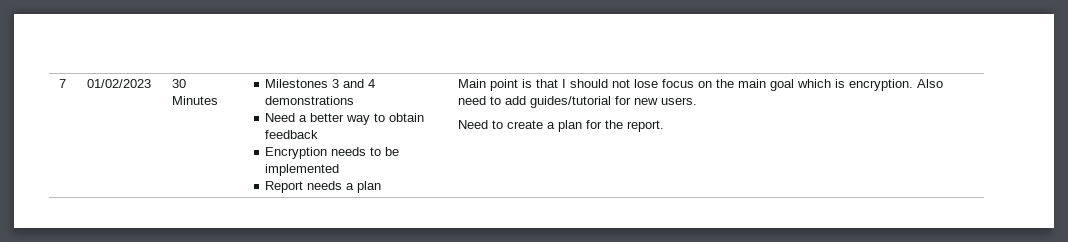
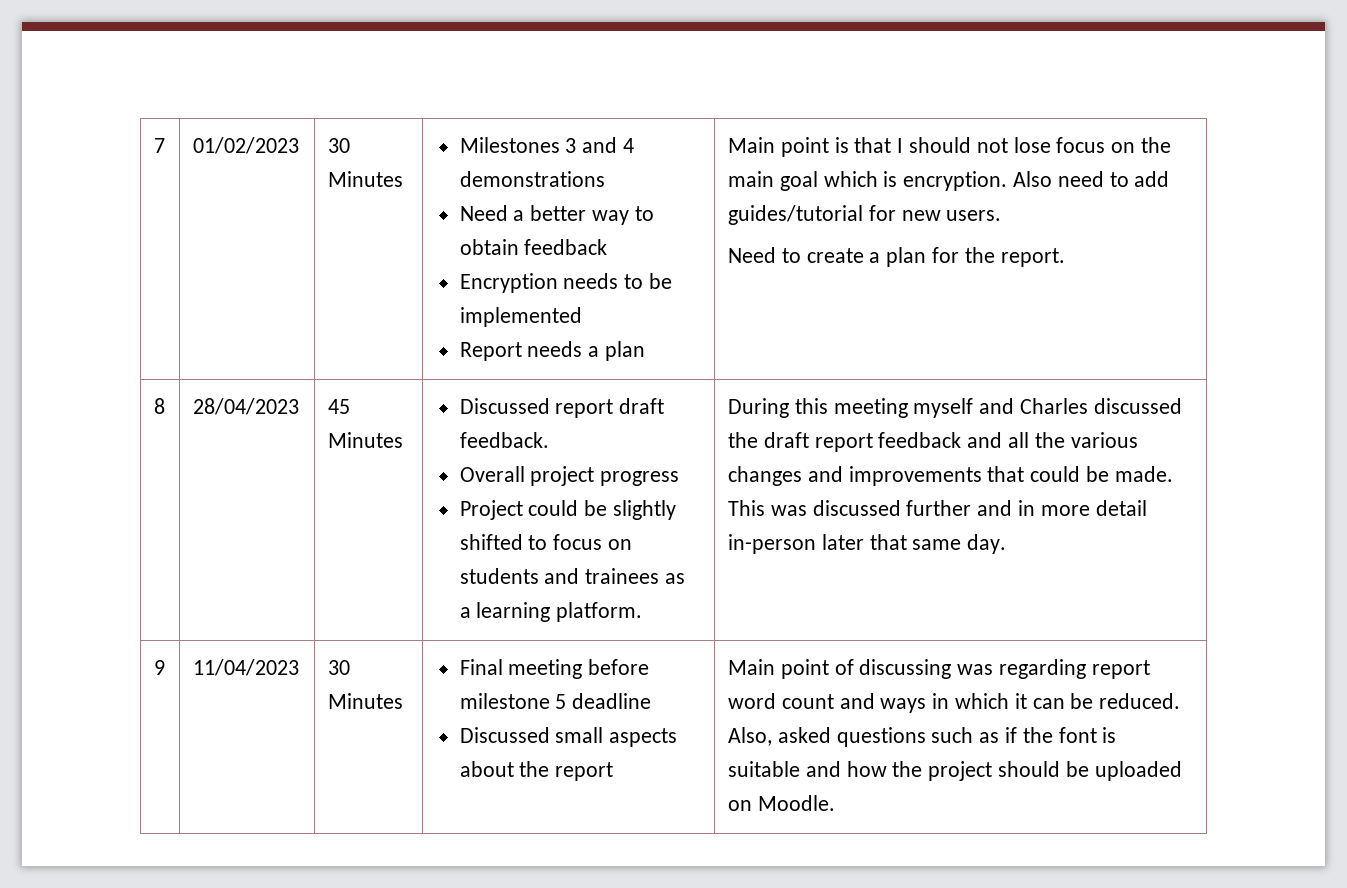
+ 8 | 28/04/2023 | 45 Minutes | Discussed report draft feedback.
+ Overall project progress
+ Project could be slightly shifted to focus on students and trainees as a learning platform. | During this meeting myself and Charles discussed the draft report feedback and all the various changes and improvements that could be made. This was discussed further and in more detail in-person later that same day.
+ 9 | 11/04/2023 | 30 Minutes | Final meeting before milestone 5 deadline
+ Discussed small aspects about the report | Main point of discussing was regarding report word count and ways in which it can be reduced. Also, asked questions such as if the font is suitable and how the project should be uploaded on Moodle.

